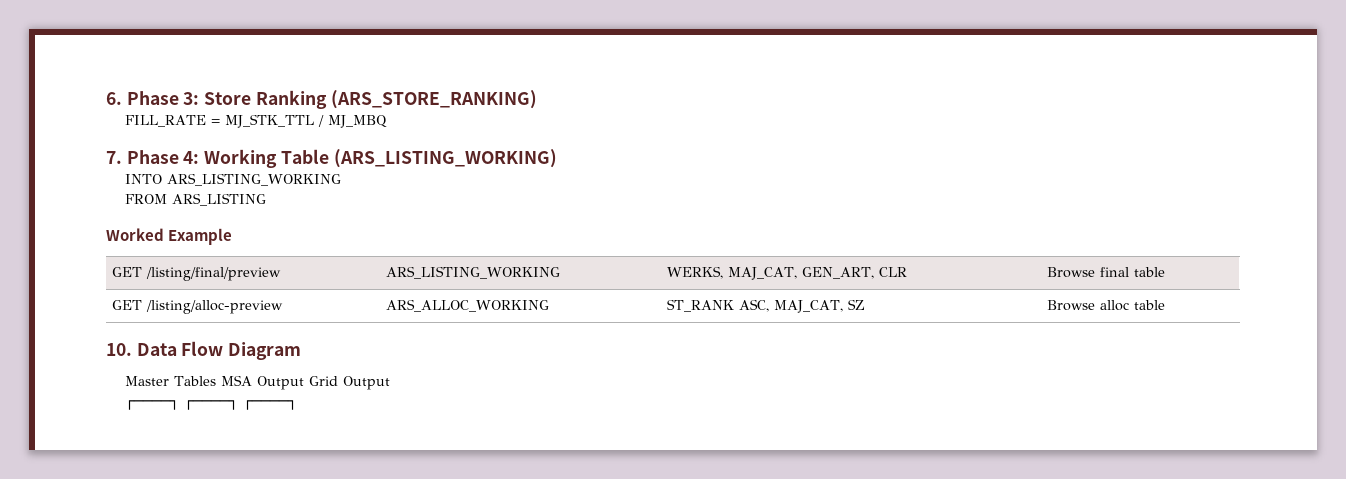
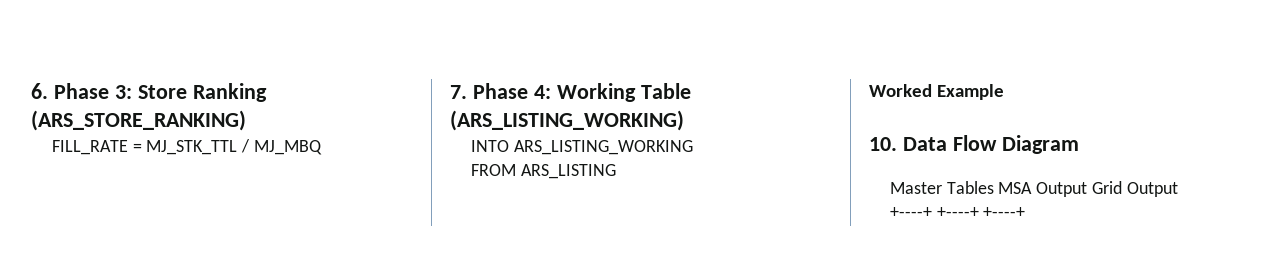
- GET /listing/final/preview | ARS_LISTING_WORKING | WERKS, MAJ_CAT, GEN_ART, CLR | Browse final table
- GET /listing/alloc-preview | ARS_ALLOC_WORKING | ST_RANK ASC, MAJ_CAT, SZ | Browse alloc table
- ┌────┐ ┌────┐ ┌────┐
+ +----+ +----+ +----+

